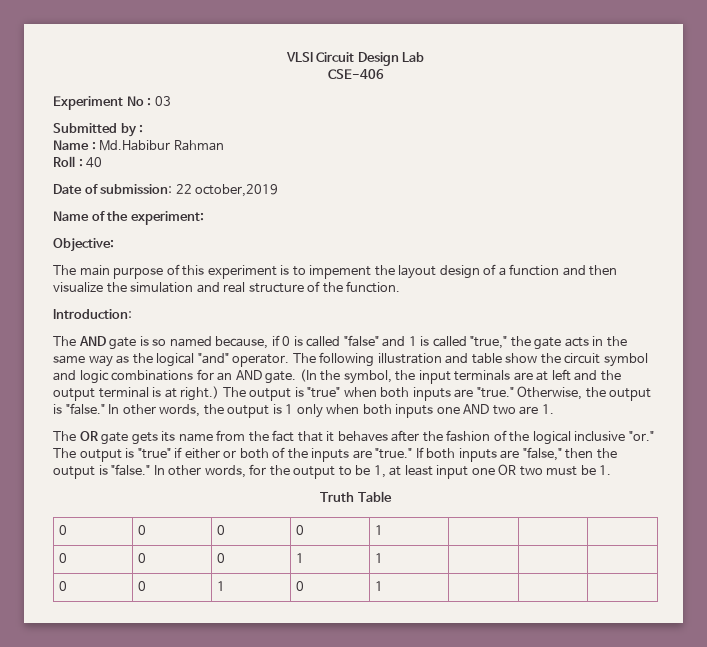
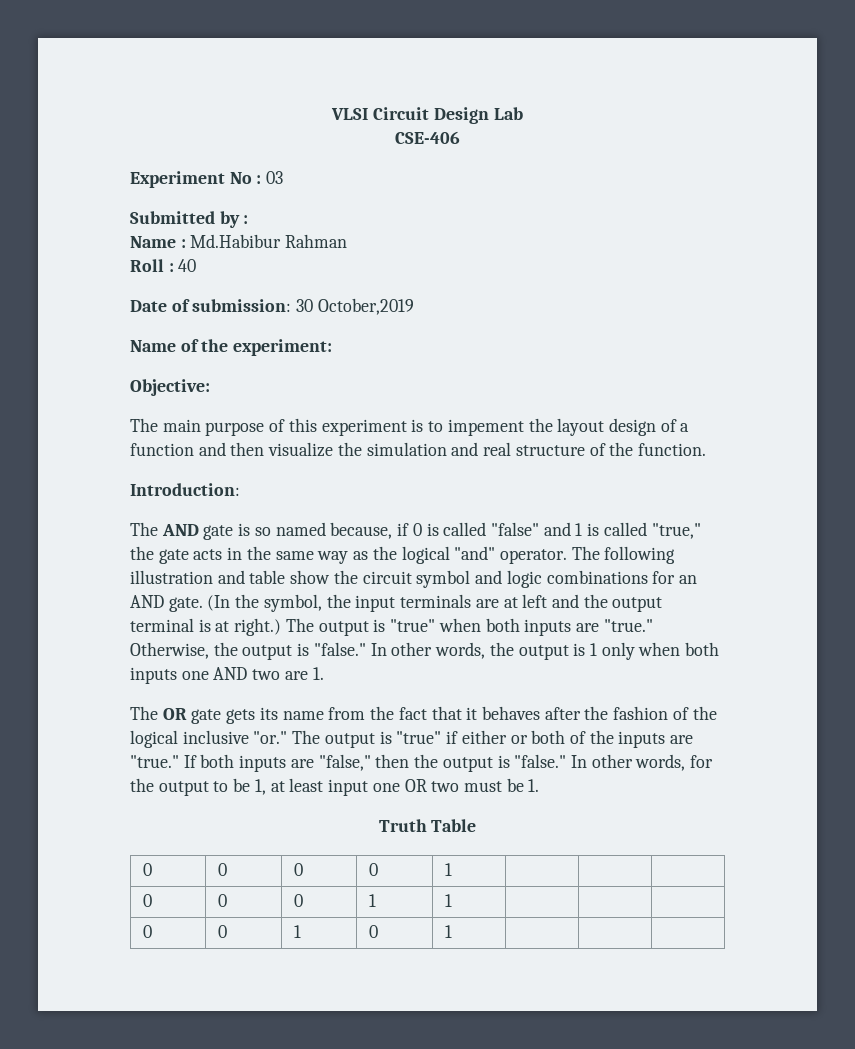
- Date of submission: 22 october,2019
+ Date of submission: 30 October,2019

